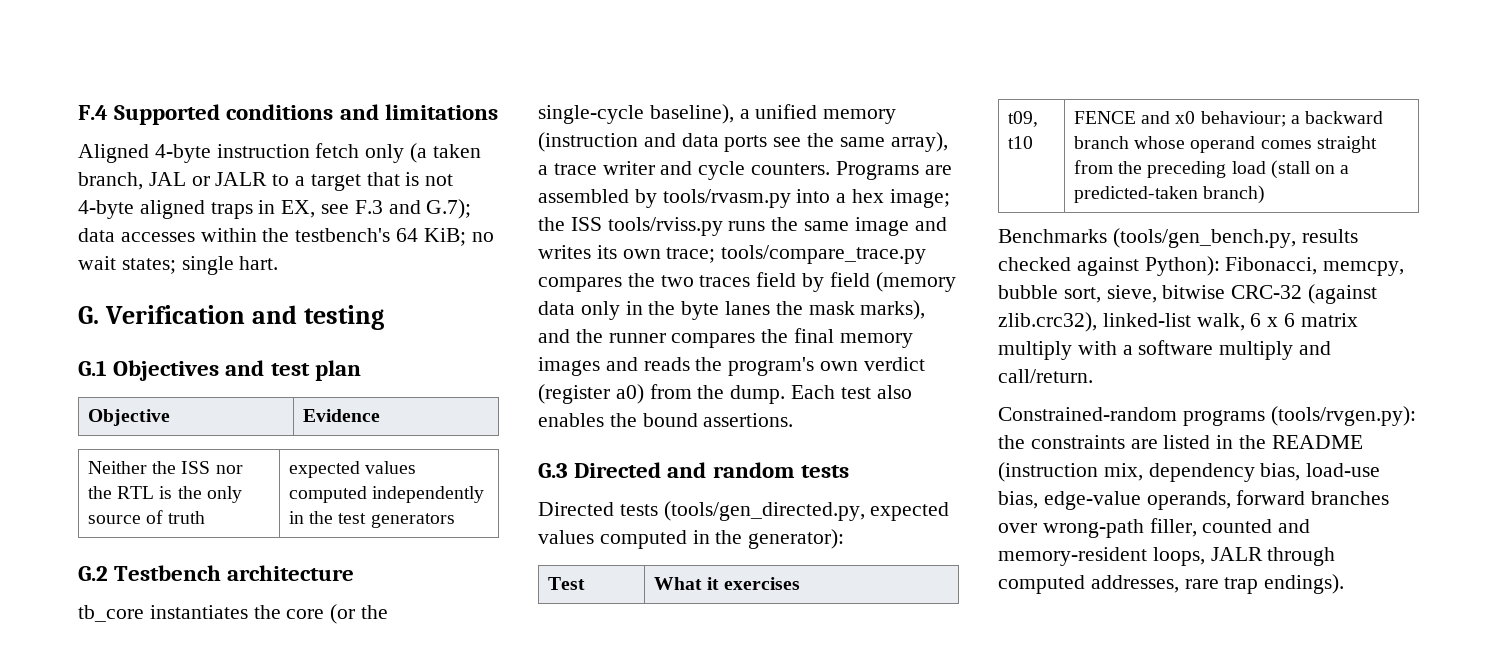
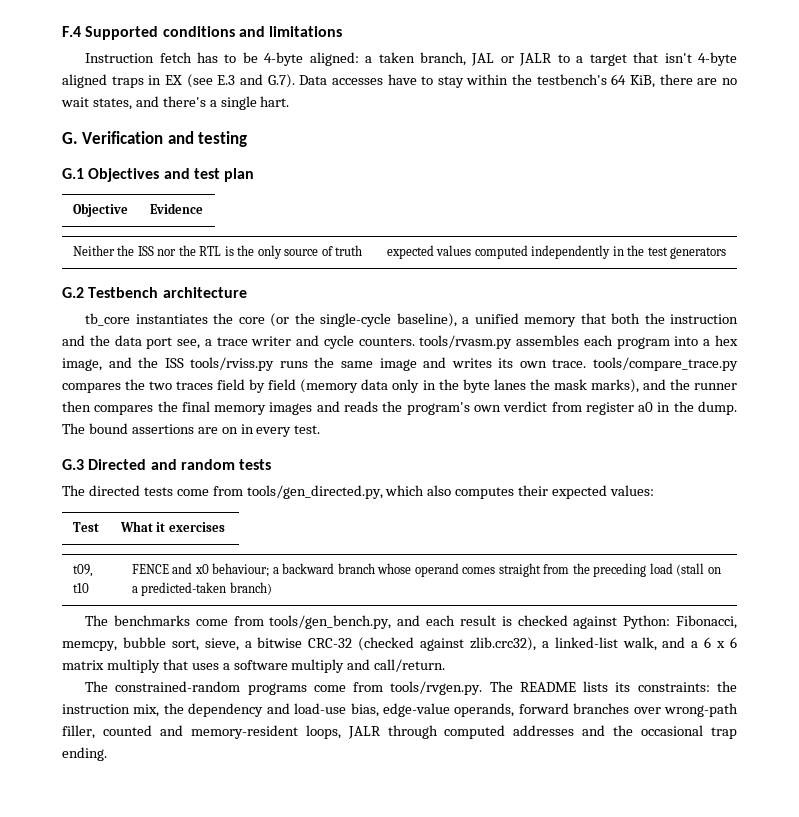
- Aligned 4-byte instruction fetch only (a taken branch, JAL or JALR to a target that is not 4-byte aligned traps in EX, see F.3 and G.7); data accesses within the testbench's 64 KiB; no wait states; single hart.
+ Instruction fetch has to be 4-byte aligned: a taken branch, JAL or JALR to a target that isn't 4-byte aligned traps in EX (see E.3 and G.7). Data accesses have to stay within the testbench's 64 KiB, there are no wait states, and there's a single hart.
- tb_core instantiates the core (or the single-cycle baseline), a unified memory (instruction and data ports see the same array), a trace writer and cycle counters. Programs are assembled by tools/rvasm.py into a hex image; the ISS tools/rviss.py runs the same image and writes its own trace; tools/compare_trace.py compares the two traces field by field (memory data only in the byte lanes the mask marks), and the runner compares the final memory images and reads the program's own verdict (register a0) from the dump. Each test also enables the bound assertions.
+ tb_core instantiates the core (or the single-cycle baseline), a unified memory that both the instruction and the data port see, a trace writer and cycle counters. tools/rvasm.py assembles each program into a hex image, and the ISS tools/rviss.py runs the same image and writes its own trace. tools/compare_trace.py compares the two traces field by field (memory data only in the byte lanes the mask marks), and the runner then compares the final memory images and reads the program's own verdict from register a0 in the dump. The bound assertions are on in every test.
- Directed tests (tools/gen_directed.py, expected values computed in the generator):
+ The directed tests come from tools/gen_directed.py, which also computes their expected values:
- Benchmarks (tools/gen_bench.py, results checked against Python): Fibonacci, memcpy, bubble sort, sieve, bitwise CRC-32 (against zlib.crc32), linked-list walk, 6 x 6 matrix multiply with a software multiply and call/return.
+ The benchmarks come from tools/gen_bench.py, and each result is checked against Python: Fibonacci, memcpy, bubble sort, sieve, a bitwise CRC-32 (checked against zlib.crc32), a linked-list walk, and a 6 x 6 matrix multiply that uses a software multiply and call/return.
- Constrained-random programs (tools/rvgen.py): the constraints are listed in the README (instruction mix, dependency bias, load-use bias, edge-value operands, forward branches over wrong-path filler, counted and memory-resident loops, JALR through computed addresses, rare trap endings).
+ The constrained-random programs come from tools/rvgen.py. The README lists its constraints: the instruction mix, the dependency and load-use bias, edge-value operands, forward branches over wrong-path filler, counted and memory-resident loops, JALR through computed addresses and the occasional trap ending.

